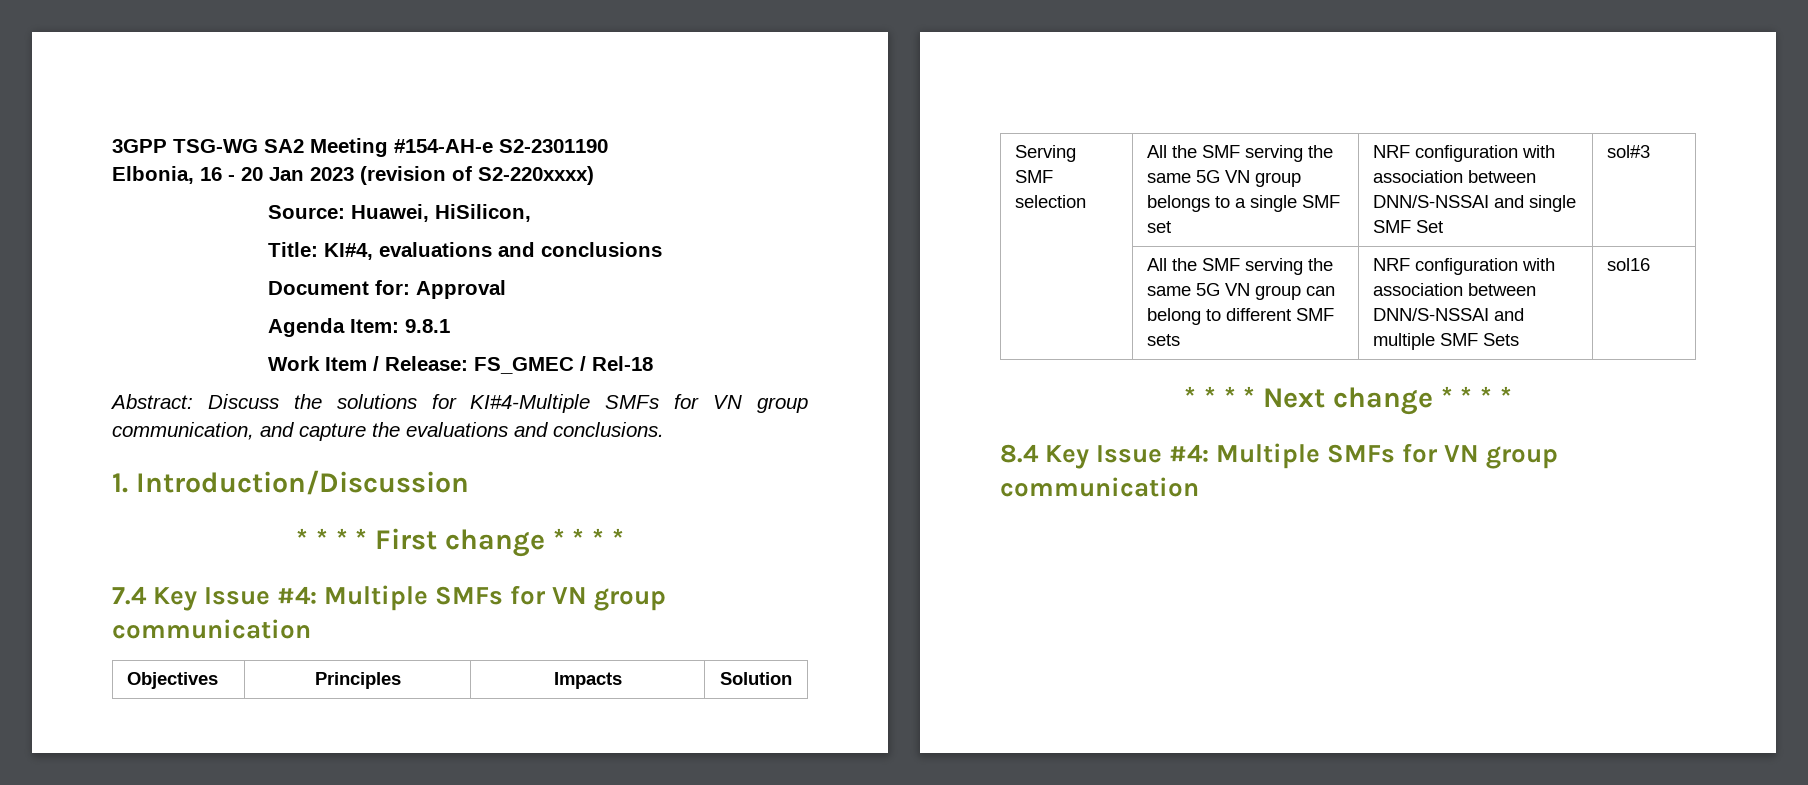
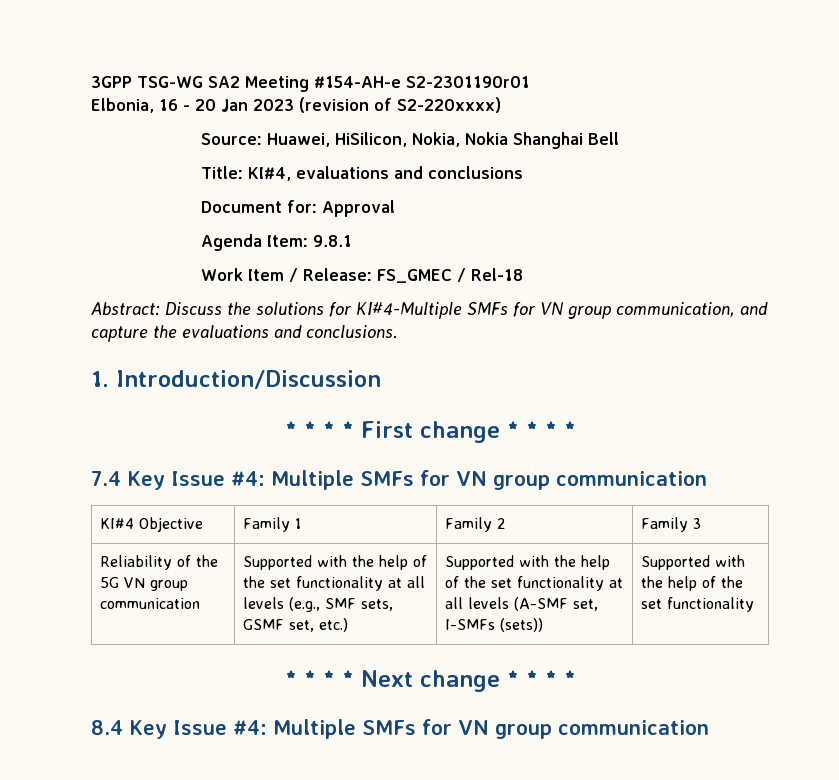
- 3GPP TSG-WG SA2 Meeting #154-AH-e S2-2301190
+ 3GPP TSG-WG SA2 Meeting #154-AH-e S2-2301190r01
- Source: Huawei, HiSilicon,
+ Source: Huawei, HiSilicon, Nokia, Nokia Shanghai Bell
- Objectives | Principles | Impacts | Solution
- Serving SMF selection | All the SMF serving the same 5G VN group belongs to a single SMF set | NRF configuration with association between DNN/S-NSSAI and single SMF Set | sol#3
- | All the SMF serving the same 5G VN group can belong to different SMF sets | NRF configuration with association between DNN/S-NSSAI and multiple SMF Sets | sol16
+ KI#4 Objective | Family 1 | Family 2 | Family 3
+ Reliability of the 5G VN group communication | Supported with the help of the set functionality at all levels (e.g., SMF sets, GSMF set, etc.) | Supported with the help of the set functionality at all levels (A-SMF set, I-SMFs (sets)) | Supported with the help of the set functionality

